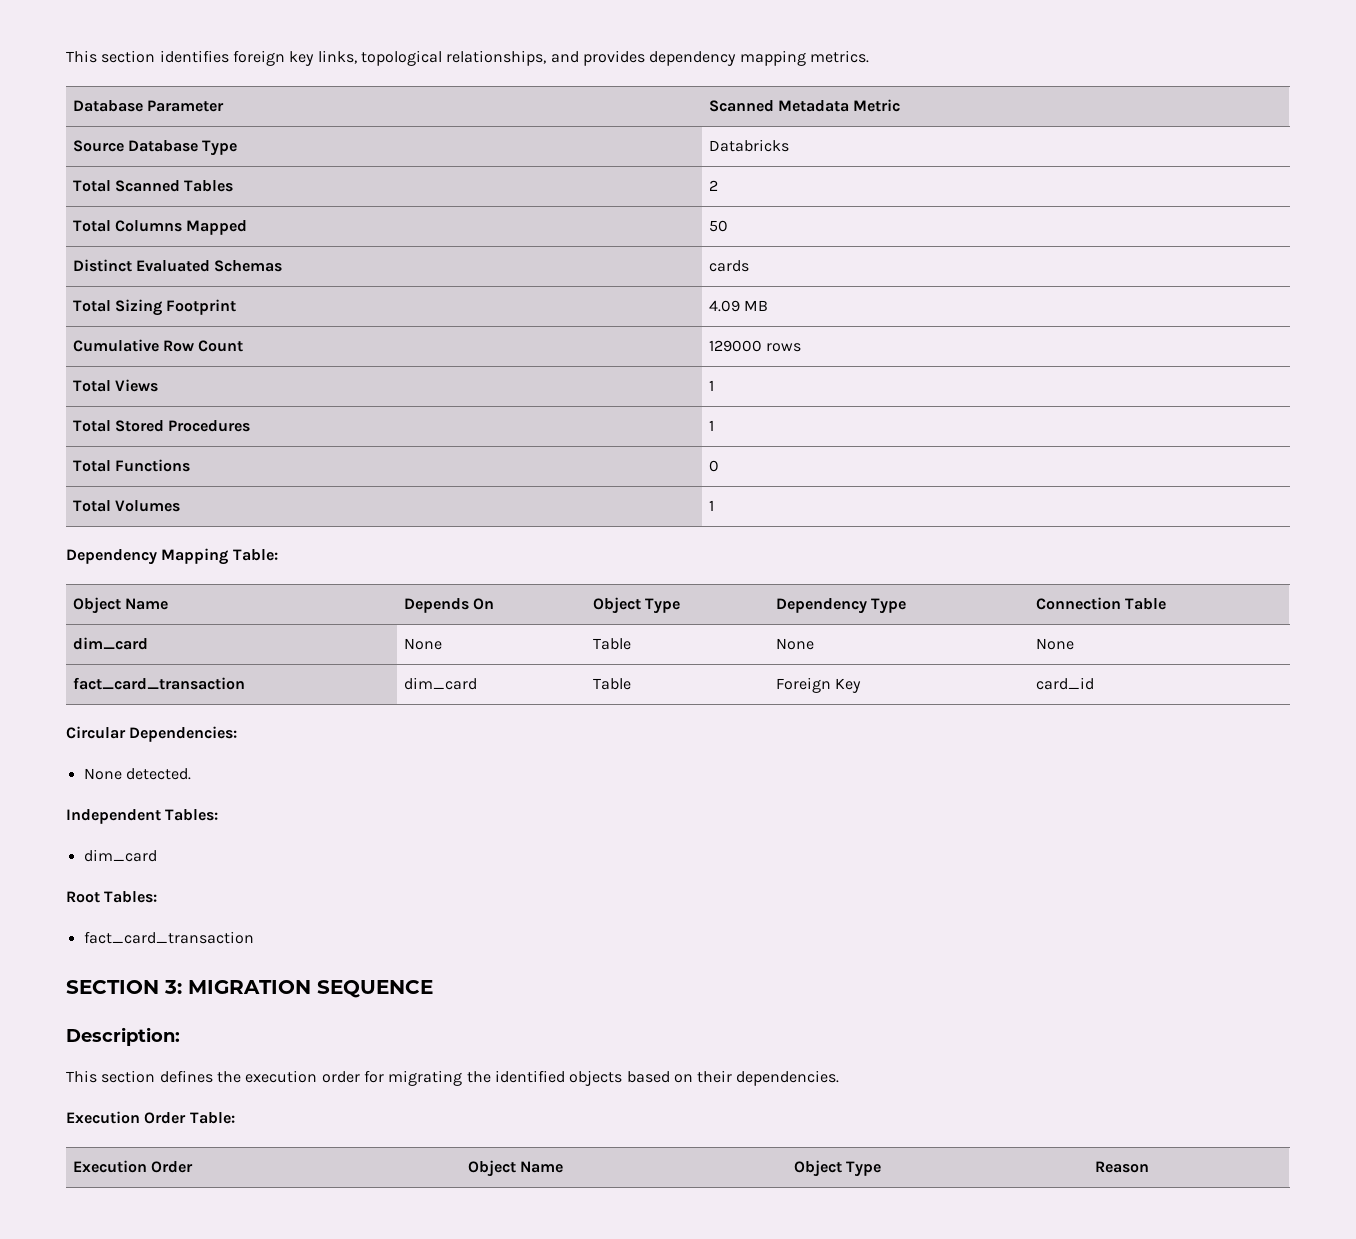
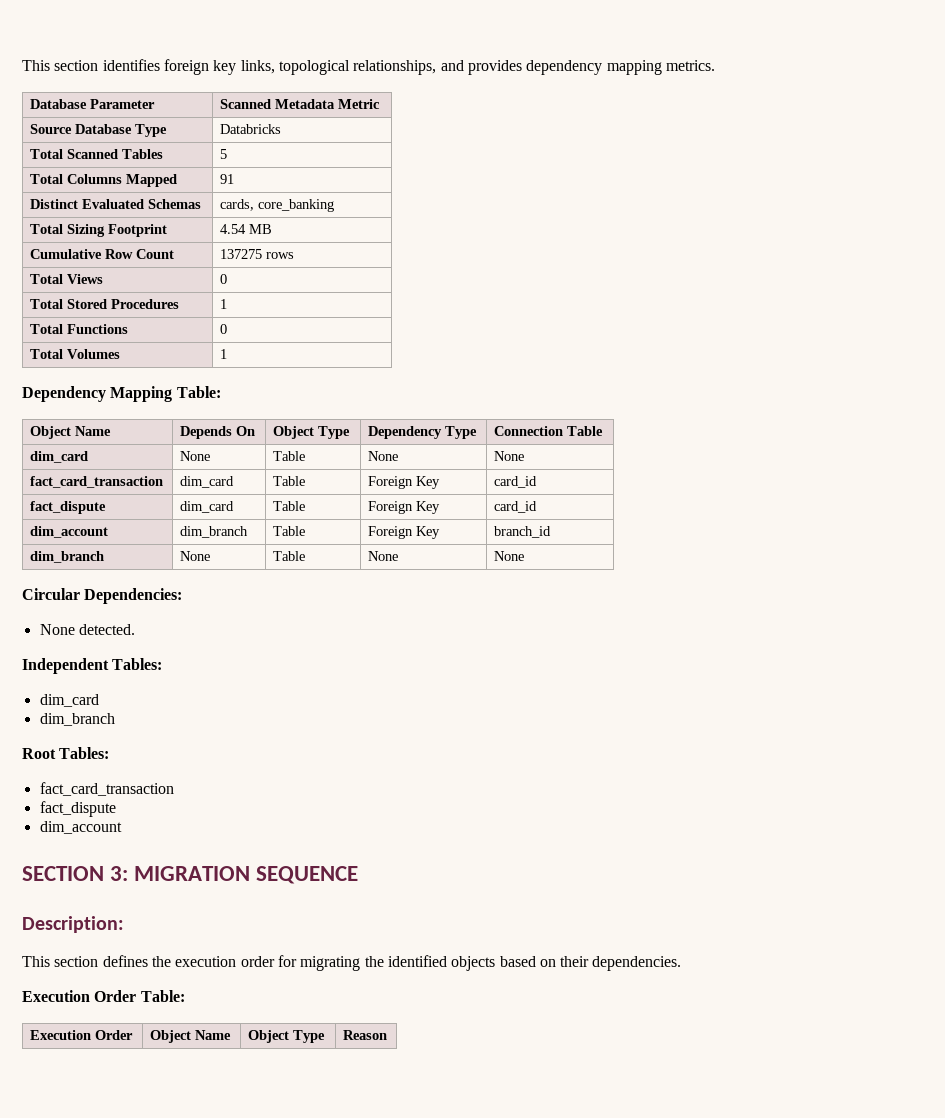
- Total Scanned Tables | 2
+ Total Scanned Tables | 5
- Total Columns Mapped | 50
+ Total Columns Mapped | 91
- Distinct Evaluated Schemas | cards
+ Distinct Evaluated Schemas | cards, core_banking
- Total Sizing Footprint | 4.09 MB
+ Total Sizing Footprint | 4.54 MB
- Cumulative Row Count | 129000 rows
+ Cumulative Row Count | 137275 rows
- Total Views | 1
+ Total Views | 0
+ fact_dispute | dim_card | Table | Foreign Key | card_id
+ dim_account | dim_branch | Table | Foreign Key | branch_id
+ dim_branch | None | Table | None | None
  Independent Tables:
  dim_card
+ dim_branch
  Root Tables:
  fact_card_transaction
+ fact_dispute
+ dim_account

